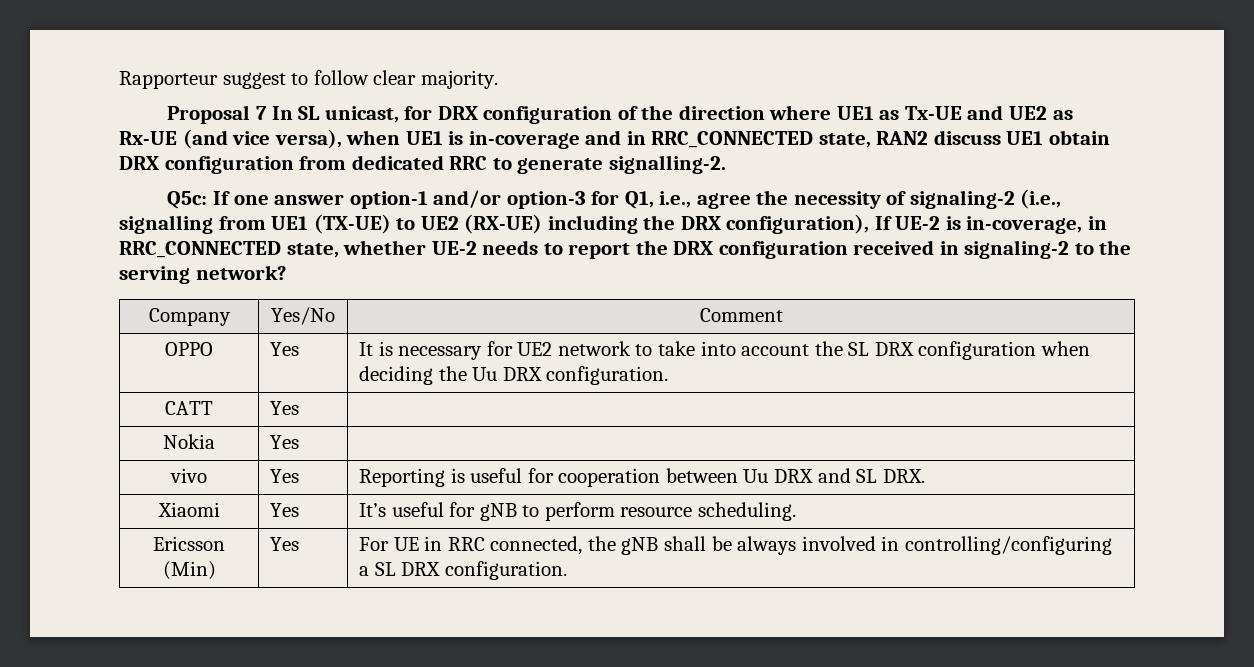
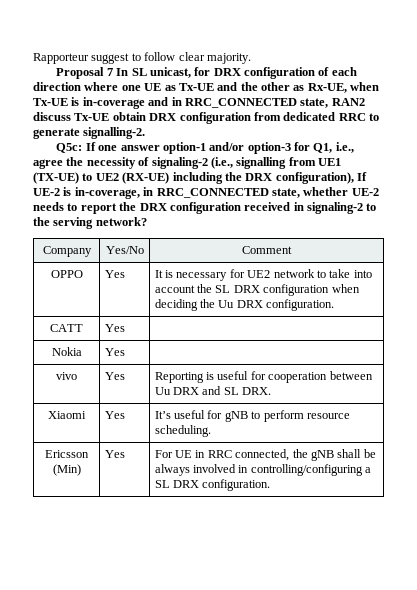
- Proposal 7 In SL unicast, for DRX configuration of the direction where UE1 as Tx-UE and UE2 as Rx-UE (and vice versa), when UE1 is in-coverage and in RRC_CONNECTED state, RAN2 discuss UE1 obtain DRX configuration from dedicated RRC to generate signalling-2.
+ Proposal 7 In SL unicast, for DRX configuration of each direction where one UE as Tx-UE and the other as Rx-UE, when Tx-UE is in-coverage and in RRC_CONNECTED state, RAN2 discuss Tx-UE obtain DRX configuration from dedicated RRC to generate signalling-2.

